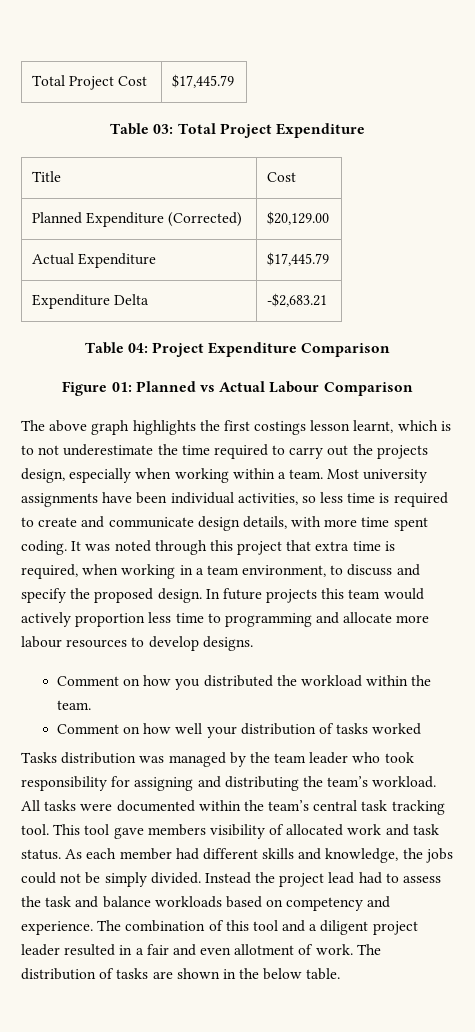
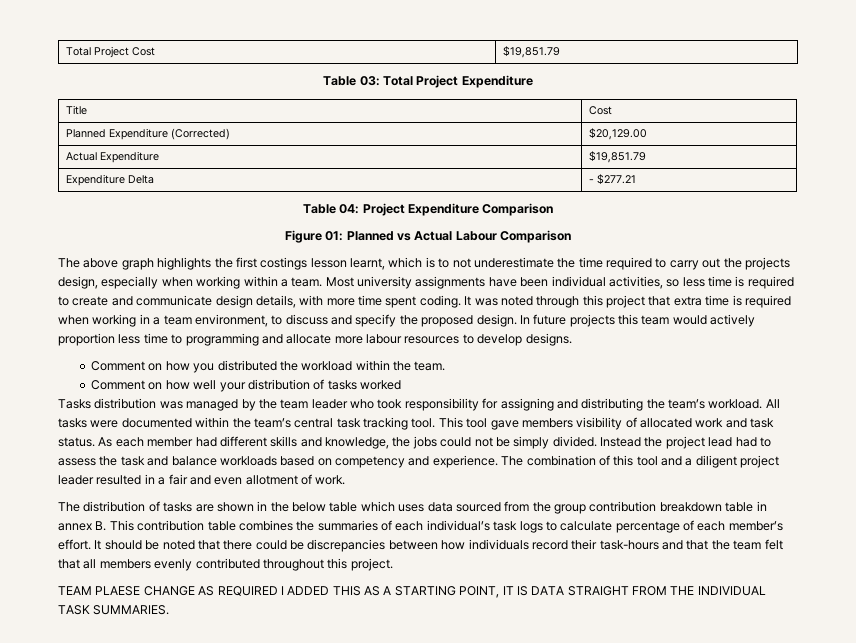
- Total Project Cost | $17,445.79
+ Total Project Cost | $19,851.79
- Actual Expenditure | $17,445.79
+ Actual Expenditure | $19,851.79
- Expenditure Delta | -$2,683.21
+ Expenditure Delta | - $277.21
- It was noted through this project that extra time is required, when working in a team environment, to discuss and specify the proposed design.
+ It was noted through this project that extra time is required when working in a team environment, to discuss and specify the proposed design.
- The combination of this tool and a diligent project leader resulted in a fair and even allotment of work. The distribution of tasks are shown in the below table.
+ The combination of this tool and a diligent project leader resulted in a fair and even allotment of work.
+ The distribution of tasks are shown in the below table which uses data sourced from the group contribution breakdown table in annex B. This contribution table combines the summaries of each individual’s task logs to calculate percentage of each member’s effort. It should be noted that there could be discrepancies between how individuals record their task-hours and that the team felt that all members evenly contributed throughout this project.
+ TEAM PLAESE CHANGE AS REQUIRED I ADDED THIS AS A STARTING POINT, IT IS DATA STRAIGHT FROM THE INDIVIDUAL TASK SUMMARIES.

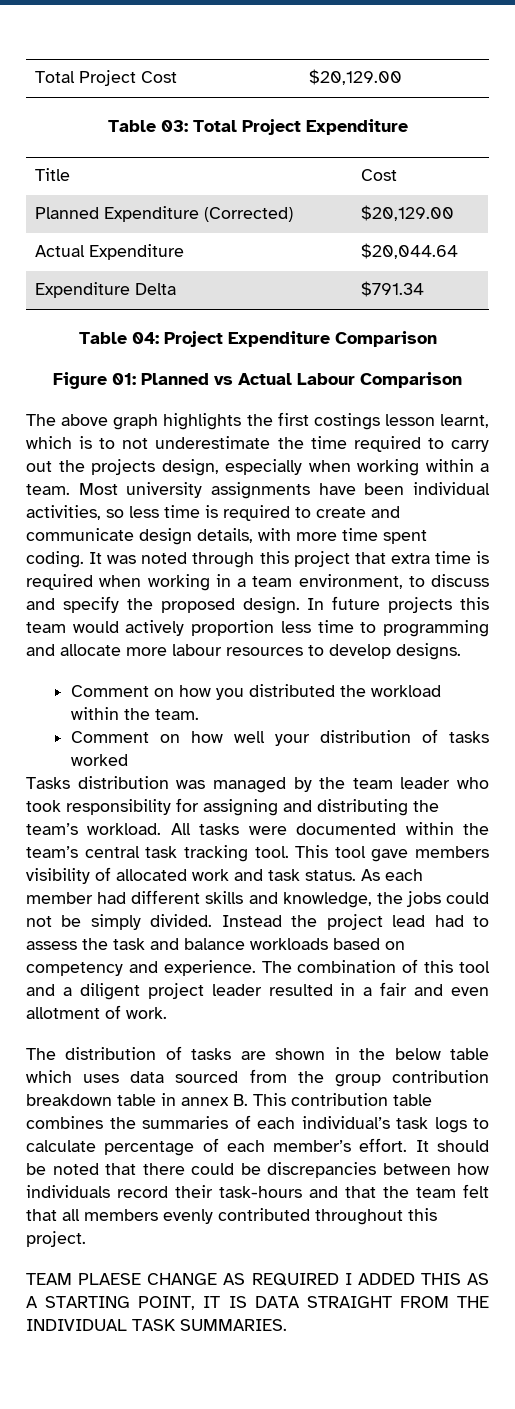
- Total Project Cost | $19,851.79
+ Total Project Cost | $20,129.00
- Actual Expenditure | $19,851.79
+ Actual Expenditure | $20,044.64
- Expenditure Delta | - $277.21
+ Expenditure Delta | $791.34

